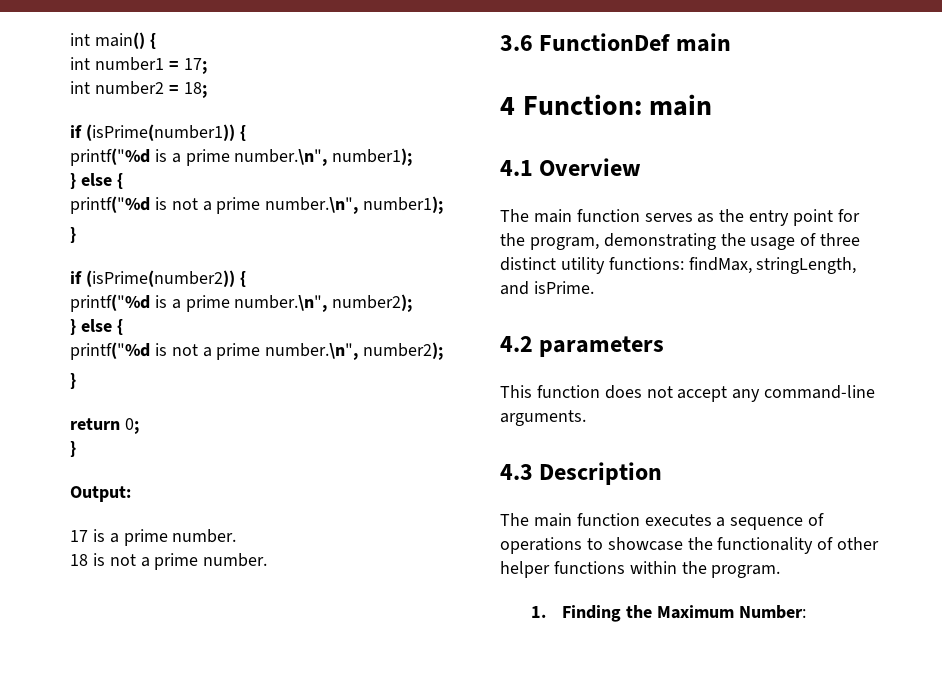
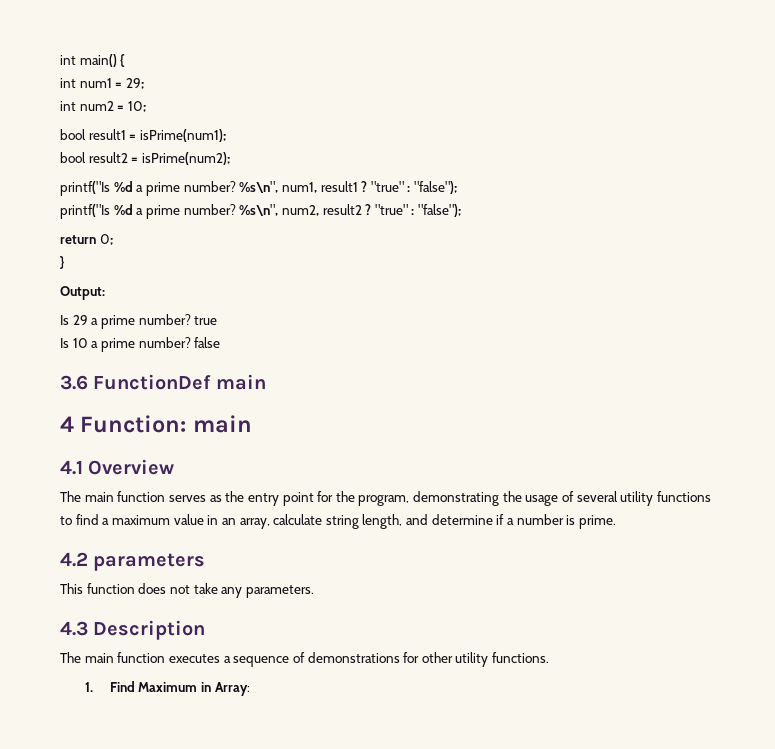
- int number1 = 17;
- int number2 = 18;
- if (isPrime(number1)) {
- printf("%d is a prime number.\n", number1);
- } else {
- printf("%d is not a prime number.\n", number1);
- }
- if (isPrime(number2)) {
- printf("%d is a prime number.\n", number2);
- } else {
- printf("%d is not a prime number.\n", number2);
- }
+ int num1 = 29;
+ int num2 = 10;
+ bool result1 = isPrime(num1);
+ bool result2 = isPrime(num2);
+ printf("Is %d a prime number? %s\n", num1, result1 ? "true" : "false");
+ printf("Is %d a prime number? %s\n", num2, result2 ? "true" : "false");
  return 0;
  }
  Output:
- 17 is a prime number.
- 18 is not a prime number.
+ Is 29 a prime number? true
+ Is 10 a prime number? false
- The main function serves as the entry point for the program, demonstrating the usage of three distinct utility functions: findMax, stringLength, and isPrime.
+ The main function serves as the entry point for the program, demonstrating the usage of several utility functions to find a maximum value in an array, calculate string length, and determine if a number is prime.
- This function does not accept any command-line arguments.
+ This function does not take any parameters.
- The main function executes a sequence of operations to showcase the functionality of other helper functions within the program.
- 1. Finding the Maximum Number:
+ The main function executes a sequence of demonstrations for other utility functions.
+ 1. Find Maximum in Array:

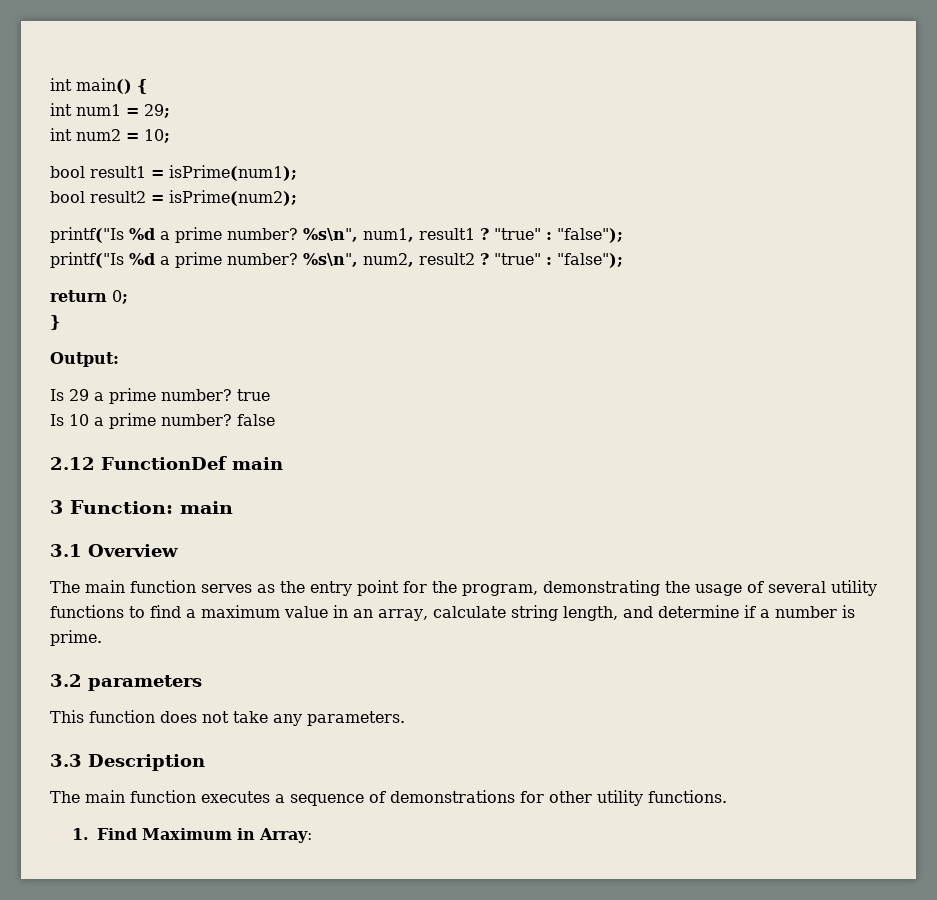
- 3.6 FunctionDef main
+ 2.12 FunctionDef main
- 4 Function: main
+ 3 Function: main
- 4.1 Overview
+ 3.1 Overview
- 4.2 parameters
+ 3.2 parameters
- 4.3 Description
+ 3.3 Description

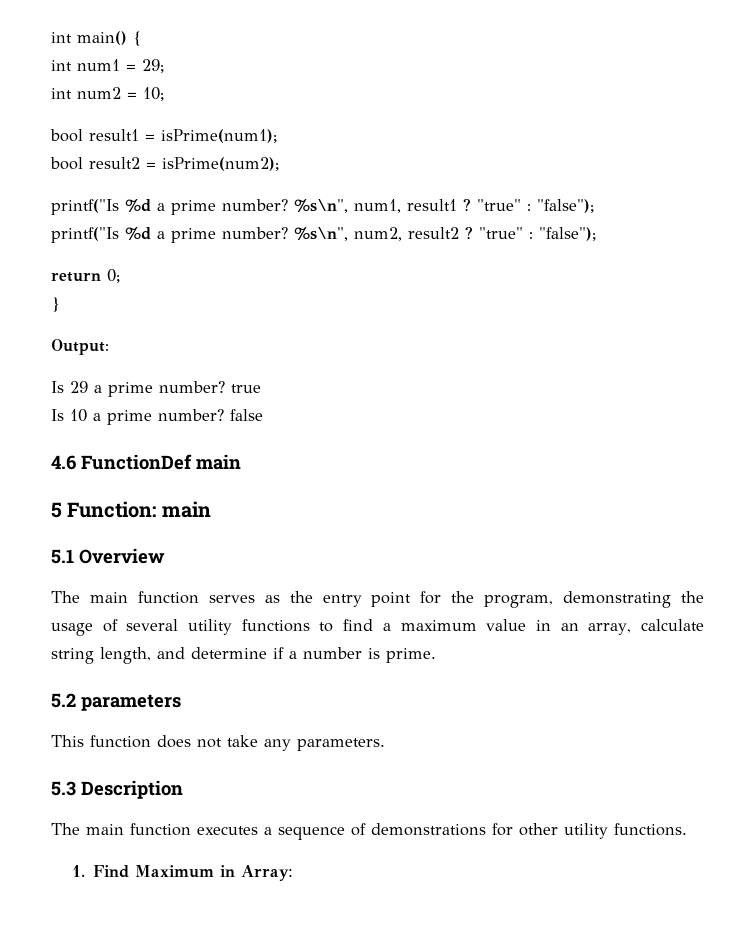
- 2.12 FunctionDef main
+ 4.6 FunctionDef main
- 3 Function: main
+ 5 Function: main
- 3.1 Overview
+ 5.1 Overview
- 3.2 parameters
+ 5.2 parameters
- 3.3 Description
+ 5.3 Description

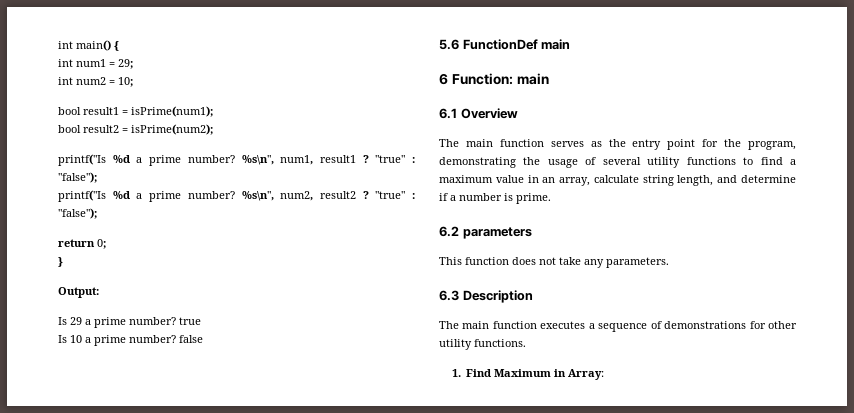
- 4.6 FunctionDef main
+ 5.6 FunctionDef main
- 5 Function: main
+ 6 Function: main
- 5.1 Overview
+ 6.1 Overview
- 5.2 parameters
+ 6.2 parameters
- 5.3 Description
+ 6.3 Description

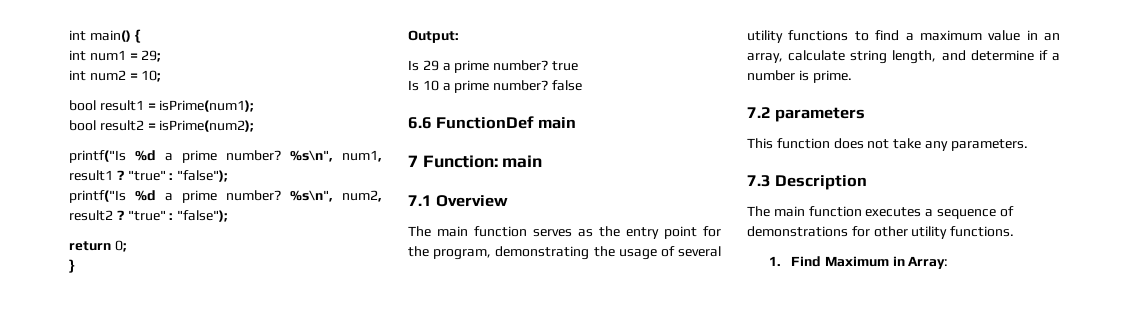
- 5.6 FunctionDef main
+ 6.6 FunctionDef main
- 6 Function: main
+ 7 Function: main
- 6.1 Overview
+ 7.1 Overview
- 6.2 parameters
+ 7.2 parameters
- 6.3 Description
+ 7.3 Description

